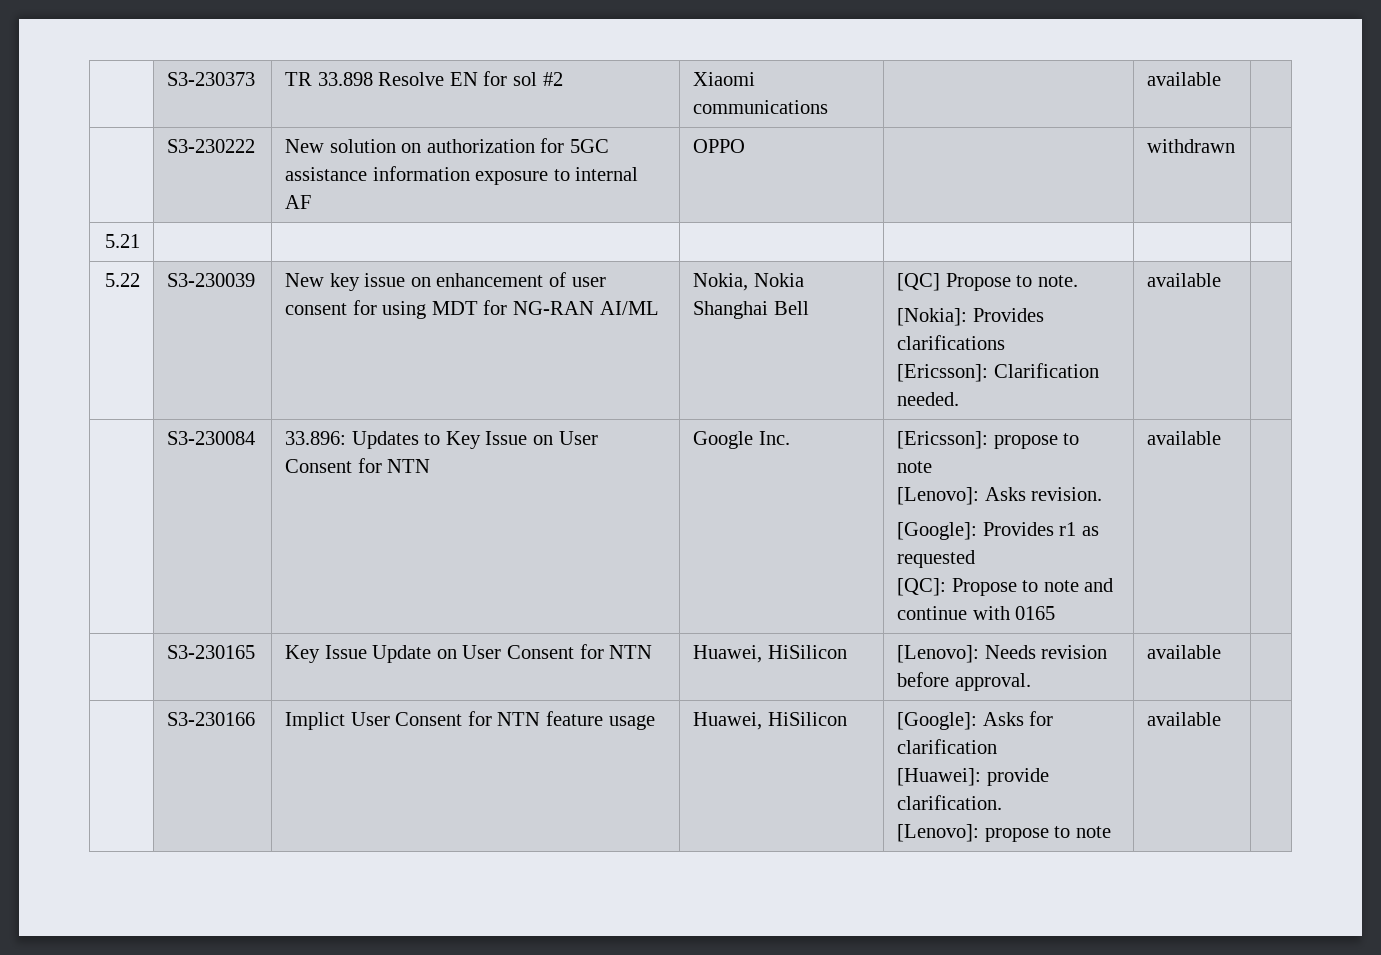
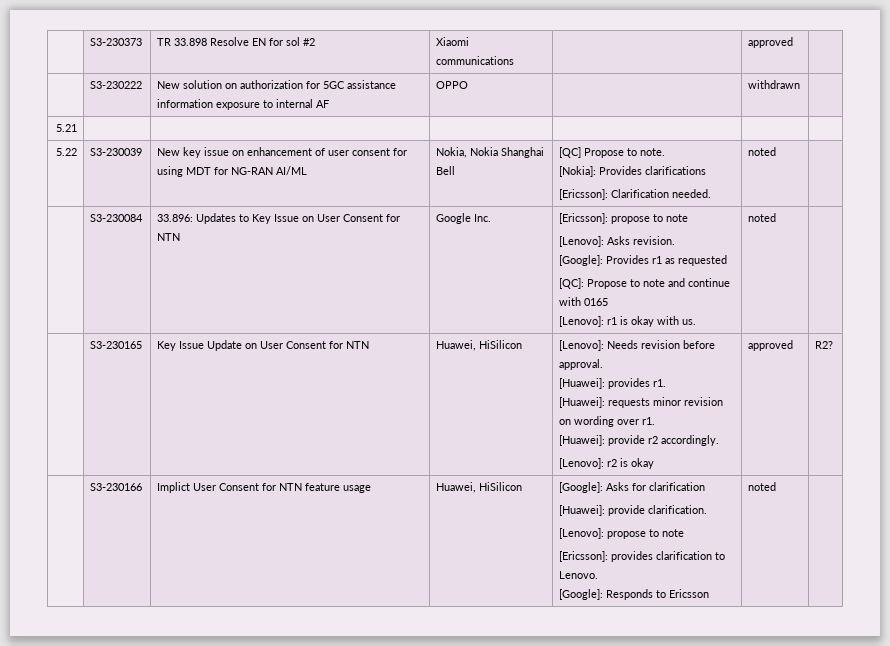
- | S3-230373 | TR 33.898 Resolve EN for sol #2 | Xiaomi communications | | available |
+ | S3-230373 | TR 33.898 Resolve EN for sol #2 | Xiaomi communications | | approved |
  5.22 | S3-230039 | New key issue on enhancement of user consent for using MDT for NG-RAN AI/ML | Nokia, Nokia Shanghai Bell | [QC] Propose to note.
  [Nokia]: Provides clarifications
- [Ericsson]: Clarification needed. | available |
+ [Ericsson]: Clarification needed. | noted |
  | S3-230084 | 33.896: Updates to Key Issue on User Consent for NTN | Google Inc. | [Ericsson]: propose to note
  [Lenovo]: Asks revision.
  [Google]: Provides r1 as requested
- [QC]: Propose to note and continue with 0165 | available |
+ [QC]: Propose to note and continue with 0165
+ [Lenovo]: r1 is okay with us. | noted |
- | S3-230165 | Key Issue Update on User Consent for NTN | Huawei, HiSilicon | [Lenovo]: Needs revision before approval. | available |
+ | S3-230165 | Key Issue Update on User Consent for NTN | Huawei, HiSilicon | [Lenovo]: Needs revision before approval.
+ [Huawei]: provides r1.
+ [Huawei]: requests minor revision on wording over r1.
+ [Huawei]: provide r2 accordingly.
+ [Lenovo]: r2 is okay | approved | R2?
  | S3-230166 | Implict User Consent for NTN feature usage | Huawei, HiSilicon | [Google]: Asks for clarification
  [Huawei]: provide clarification.
- [Lenovo]: propose to note | available |
+ [Lenovo]: propose to note
+ [Ericsson]: provides clarification to Lenovo.
+ [Google]: Responds to Ericsson | noted |

